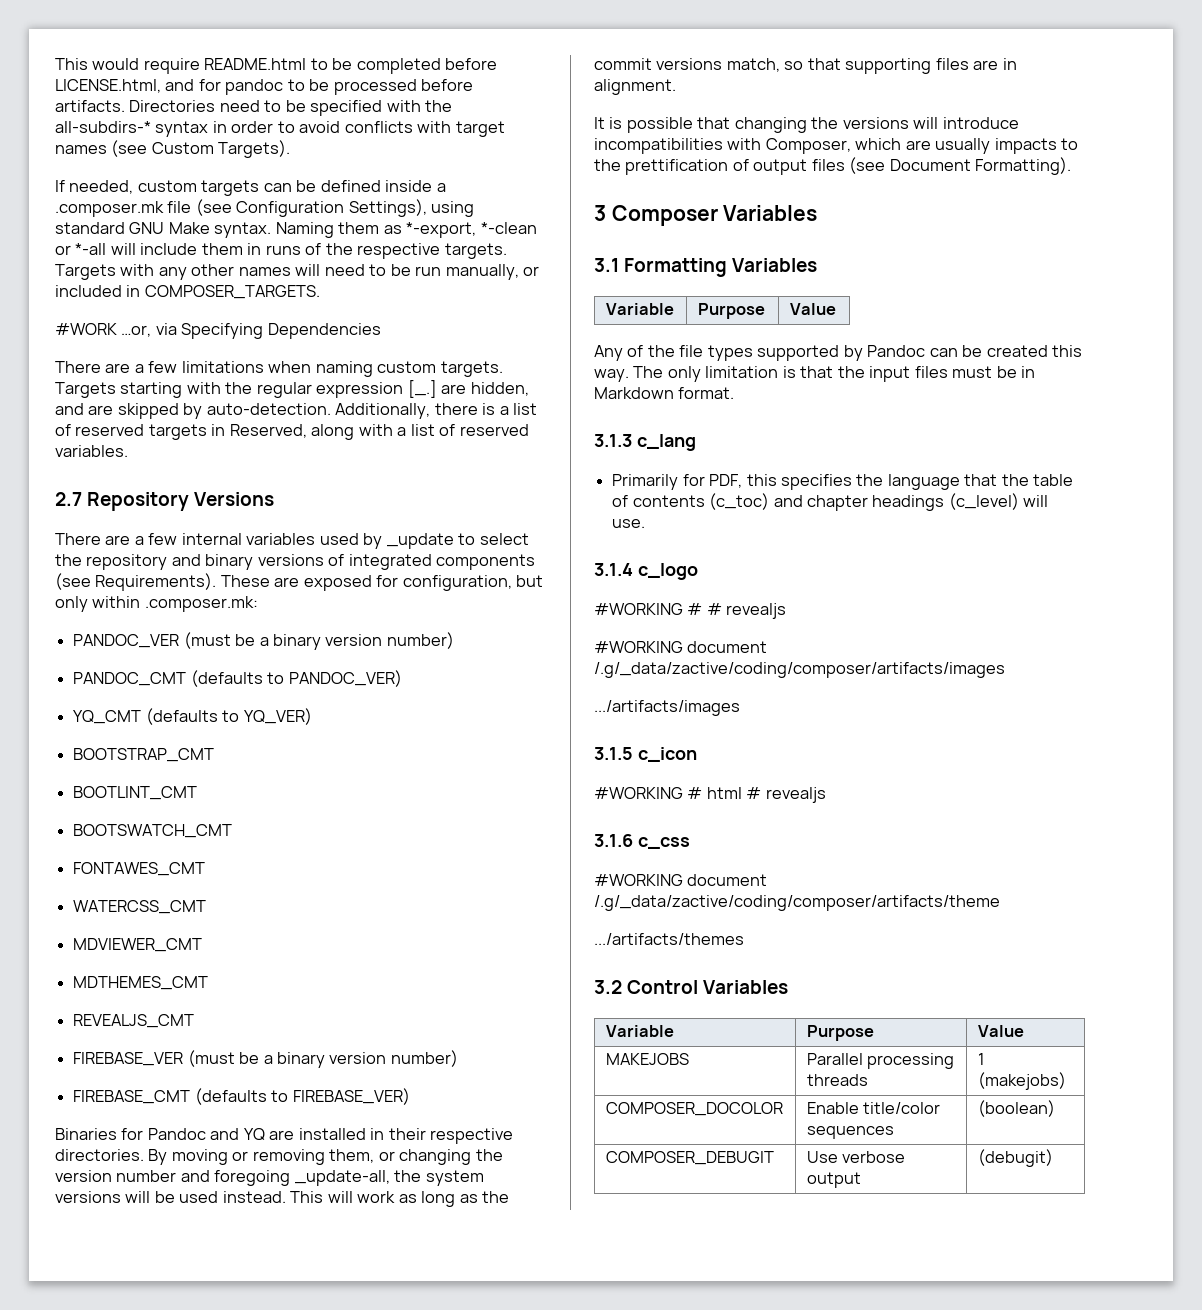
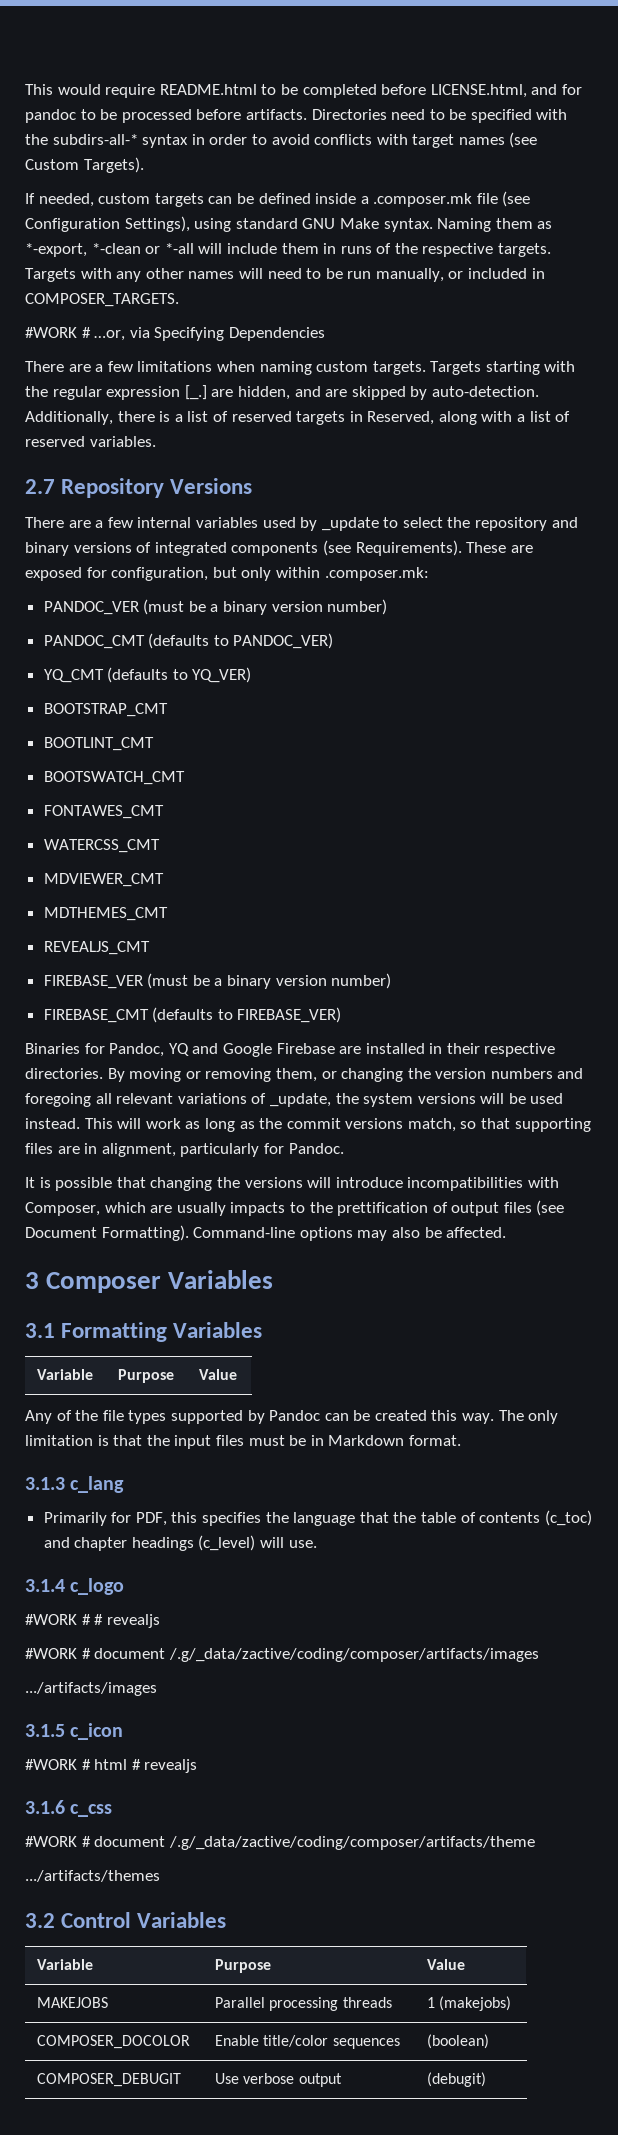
- Directories need to be specified with the all-subdirs-* syntax in order to avoid conflicts with target names (see Custom Targets).
+ Directories need to be specified with the subdirs-all-* syntax in order to avoid conflicts with target names (see Custom Targets).
- #WORK …or, via Specifying Dependencies
+ #WORK # …or, via Specifying Dependencies
- Binaries for Pandoc and YQ are installed in their respective directories.
+ Binaries for Pandoc, YQ and Google Firebase are installed in their respective directories.
- By moving or removing them, or changing the version number and foregoing _update-all, the system versions will be used instead.
+ By moving or removing them, or changing the version numbers and foregoing all relevant variations of _update, the system versions will be used instead.
- This will work as long as the commit versions match, so that supporting files are in alignment.
+ This will work as long as the commit versions match, so that supporting files are in alignment, particularly for Pandoc.
+ Command-line options may also be affected.
- #WORKING # # revealjs
+ #WORK # # revealjs
- #WORKING document /.g/_data/zactive/coding/composer/artifacts/images
+ #WORK # document /.g/_data/zactive/coding/composer/artifacts/images
- #WORKING # html # revealjs
+ #WORK # html # revealjs
- #WORKING document /.g/_data/zactive/coding/composer/artifacts/theme
+ #WORK # document /.g/_data/zactive/coding/composer/artifacts/theme

